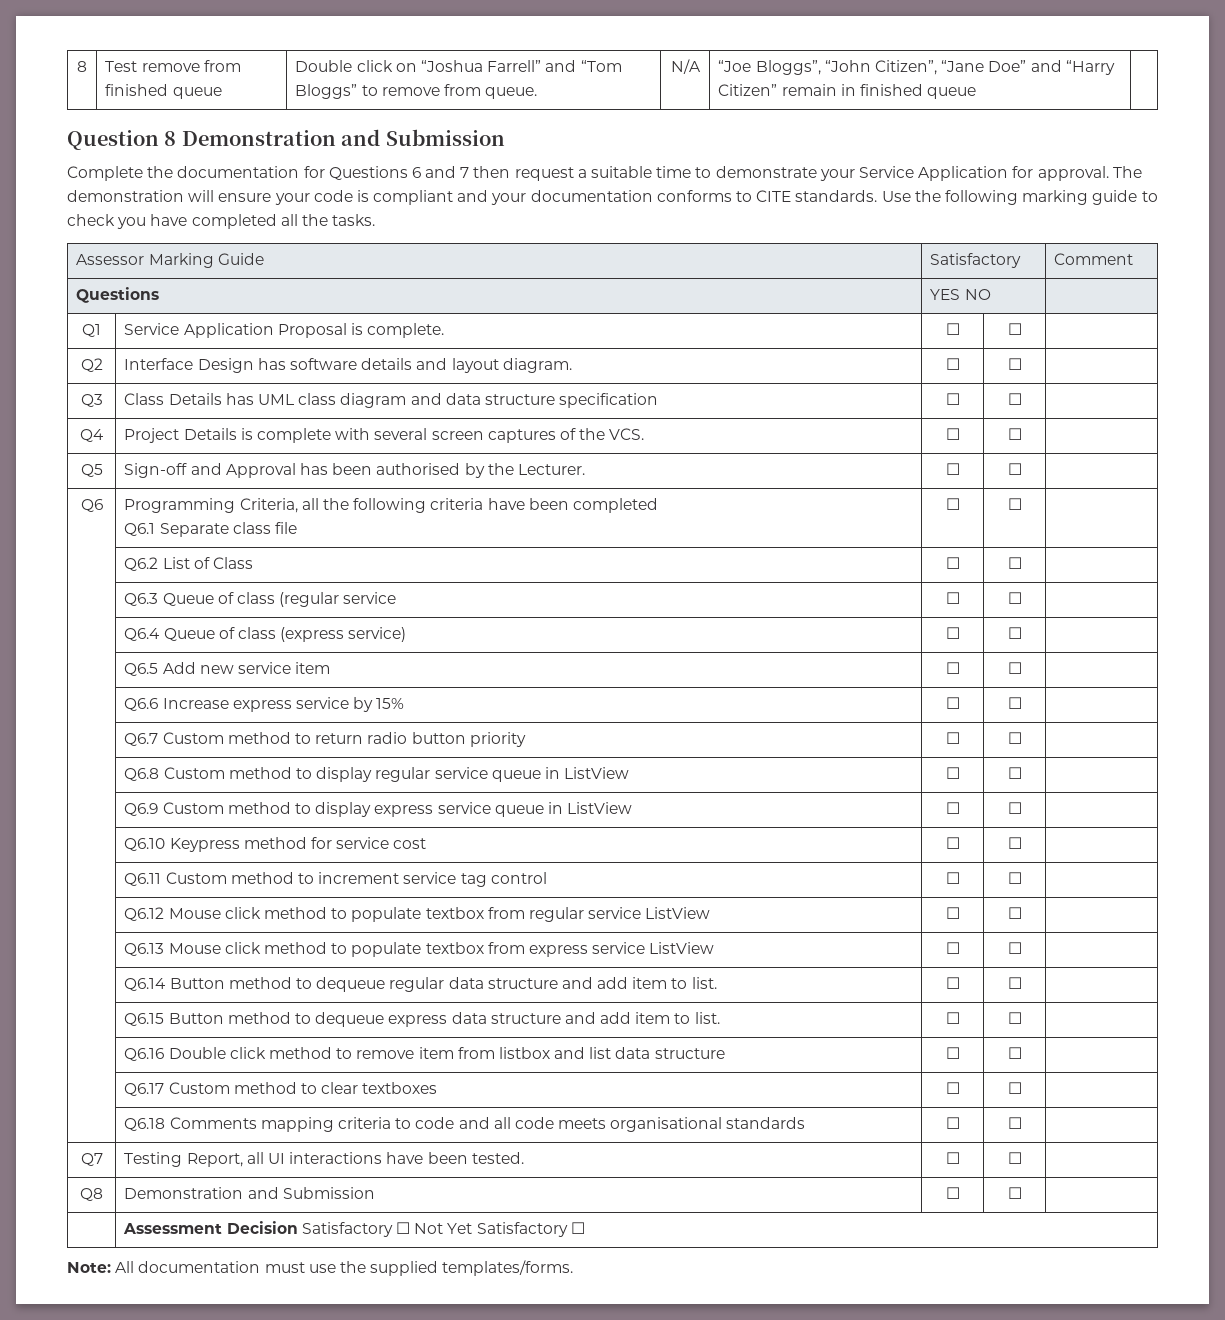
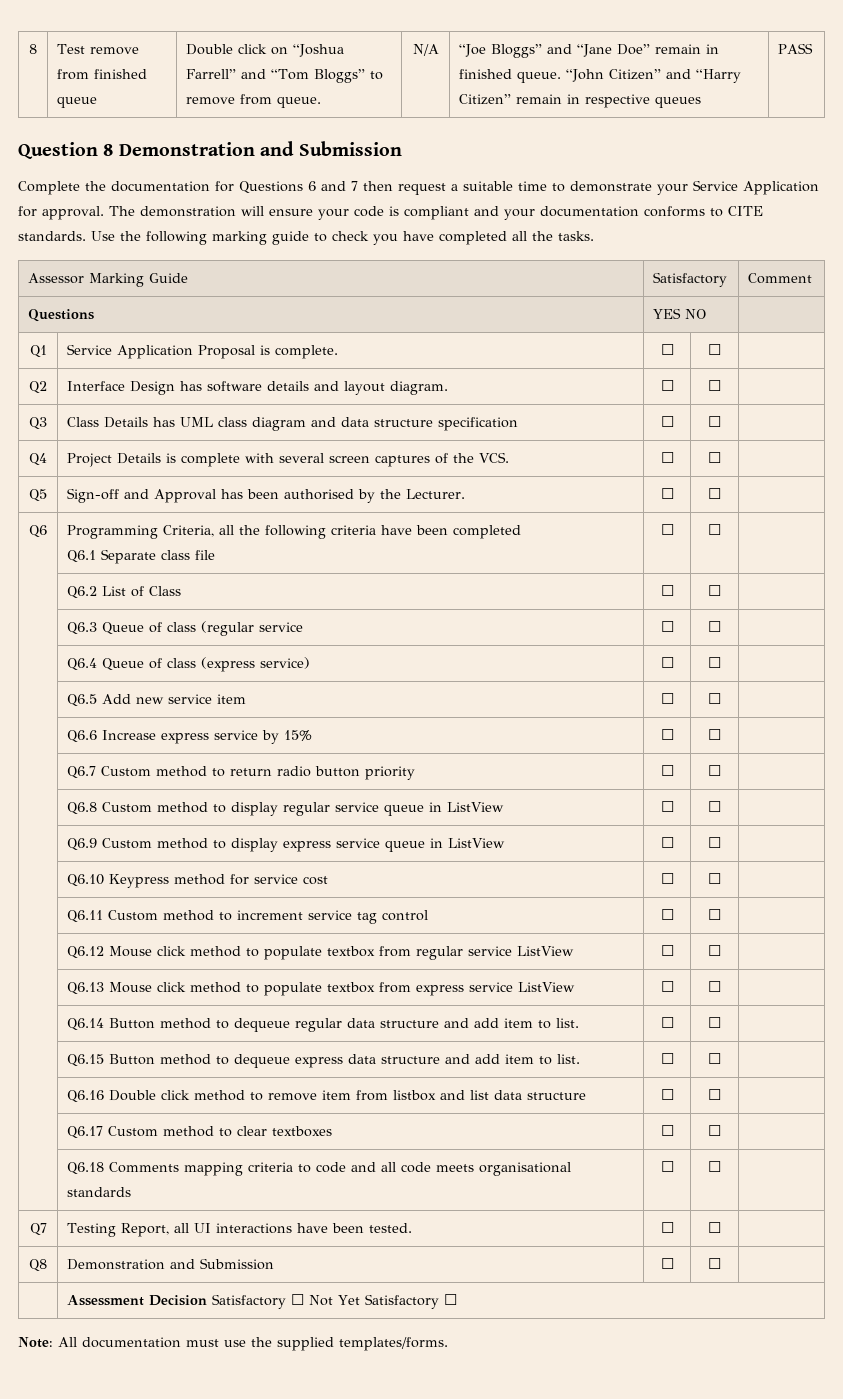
- 8 | Test remove from finished queue | Double click on “Joshua Farrell” and “Tom Bloggs” to remove from queue. | N/A | “Joe Bloggs”, “John Citizen”, “Jane Doe” and “Harry Citizen” remain in finished queue |
+ 8 | Test remove from finished queue | Double click on “Joshua Farrell” and “Tom Bloggs” to remove from queue. | N/A | “Joe Bloggs” and “Jane Doe” remain in finished queue. “John Citizen” and “Harry Citizen” remain in respective queues | PASS

